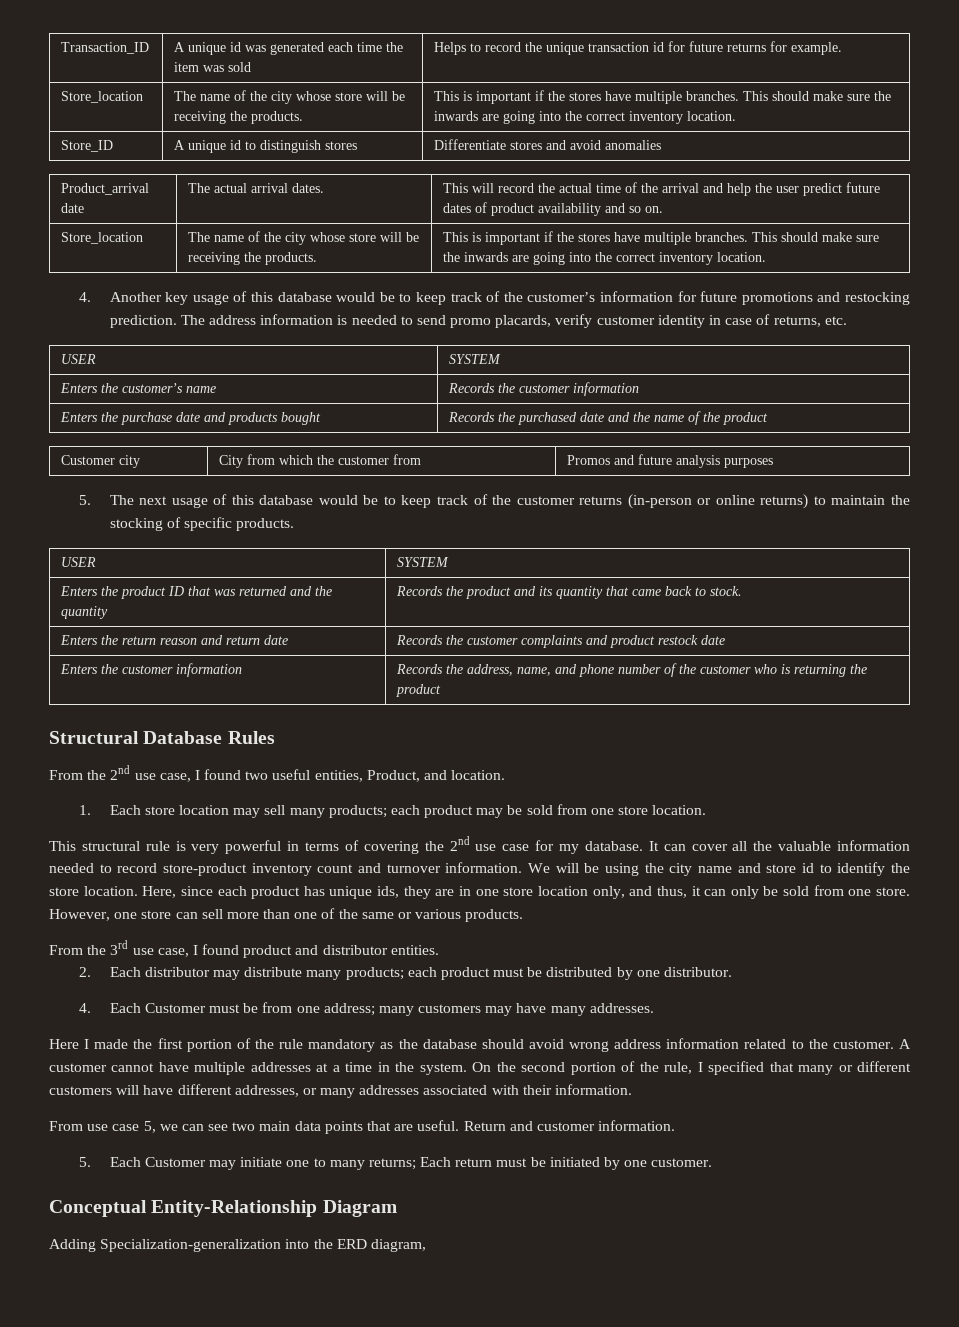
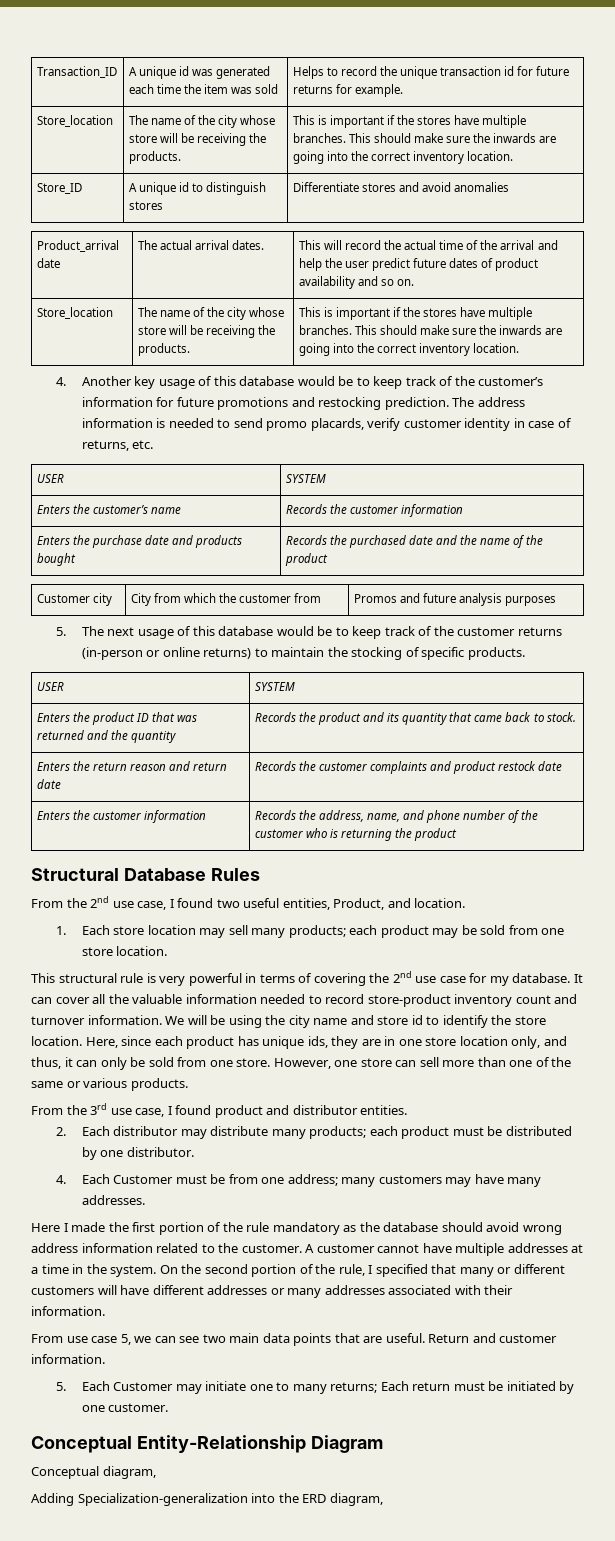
- On the second portion of the rule, I specified that many or different customers will have different addresses, or many addresses associated with their information.
+ On the second portion of the rule, I specified that many or different customers will have different addresses or many addresses associated with their information.
+ Conceptual diagram,

